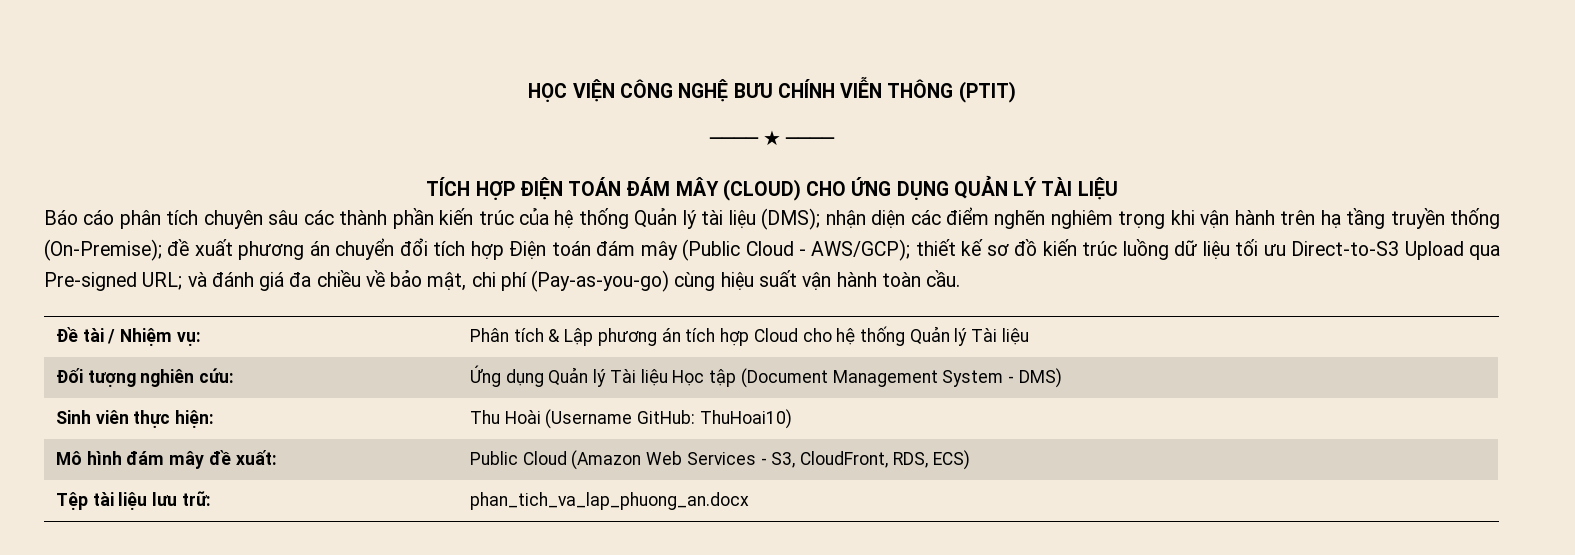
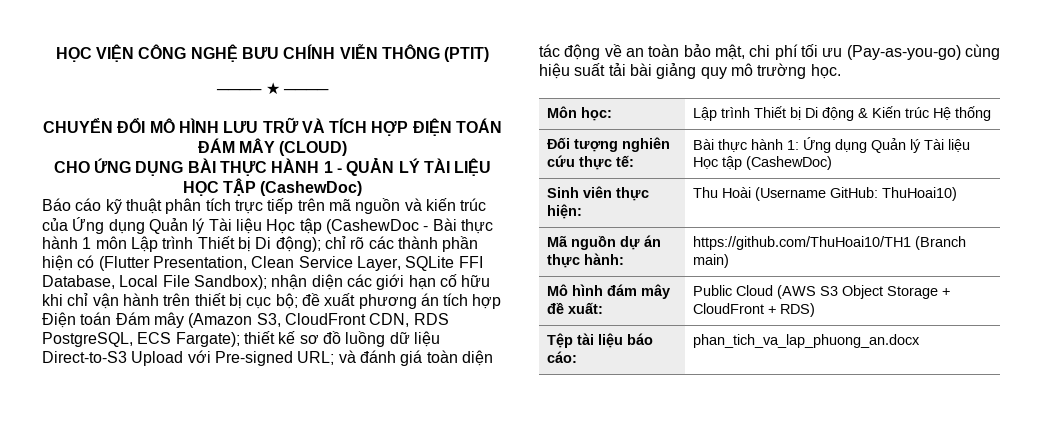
- TÍCH HỢP ĐIỆN TOÁN ĐÁM MÂY (CLOUD) CHO ỨNG DỤNG QUẢN LÝ TÀI LIỆU
+ CHUYỂN ĐỔI MÔ HÌNH LƯU TRỮ VÀ TÍCH HỢP ĐIỆN TOÁN ĐÁM MÂY (CLOUD)
+ CHO ỨNG DỤNG BÀI THỰC HÀNH 1 - QUẢN LÝ TÀI LIỆU HỌC TẬP (CashewDoc)
- Báo cáo phân tích chuyên sâu các thành phần kiến trúc của hệ thống Quản lý tài liệu (DMS); nhận diện các điểm nghẽn nghiêm trọng khi vận hành trên hạ tầng truyền thống (On-Premise); đề xuất phương án chuyển đổi tích hợp Điện toán đám mây (Public Cloud - AWS/GCP); thiết kế sơ đồ kiến trúc luồng dữ liệu tối ưu Direct-to-S3 Upload qua Pre-signed URL; và đánh giá đa chiều về bảo mật, chi phí (Pay-as-you-go) cùng hiệu suất vận hành toàn cầu.
- Đề tài / Nhiệm vụ: | Phân tích & Lập phương án tích hợp Cloud cho hệ thống Quản lý Tài liệu
- Đối tượng nghiên cứu: | Ứng dụng Quản lý Tài liệu Học tập (Document Management System - DMS)
+ Báo cáo kỹ thuật phân tích trực tiếp trên mã nguồn và kiến trúc của Ứng dụng Quản lý Tài liệu Học tập (CashewDoc - Bài thực hành 1 môn Lập trình Thiết bị Di động); chỉ rõ các thành phần hiện có (Flutter Presentation, Clean Service Layer, SQLite FFI Database, Local File Sandbox); nhận diện các giới hạn cố hữu khi chỉ vận hành trên thiết bị cục bộ; đề xuất phương án tích hợp Điện toán Đám mây (Amazon S3, CloudFront CDN, RDS PostgreSQL, ECS Fargate); thiết kế sơ đồ luồng dữ liệu Direct-to-S3 Upload với Pre-signed URL; và đánh giá toàn diện tác động về an toàn bảo mật, chi phí tối ưu (Pay-as-you-go) cùng hiệu suất tải bài giảng quy mô trường học.
+ Môn học: | Lập trình Thiết bị Di động & Kiến trúc Hệ thống
+ Đối tượng nghiên cứu thực tế: | Bài thực hành 1: Ứng dụng Quản lý Tài liệu Học tập (CashewDoc)
+ Mã nguồn dự án thực hành: | https://github.com/ThuHoai10/TH1 (Branch main)
- Mô hình đám mây đề xuất: | Public Cloud (Amazon Web Services - S3, CloudFront, RDS, ECS)
+ Mô hình đám mây đề xuất: | Public Cloud (AWS S3 Object Storage + CloudFront + RDS)
- Tệp tài liệu lưu trữ: | phan_tich_va_lap_phuong_an.docx
+ Tệp tài liệu báo cáo: | phan_tich_va_lap_phuong_an.docx

